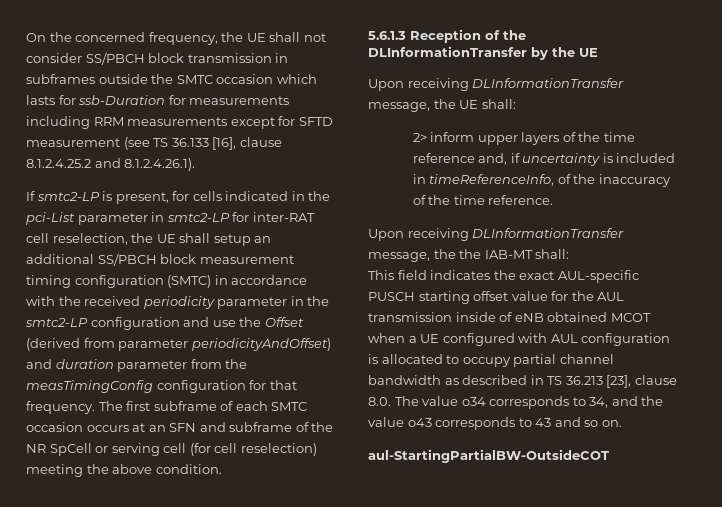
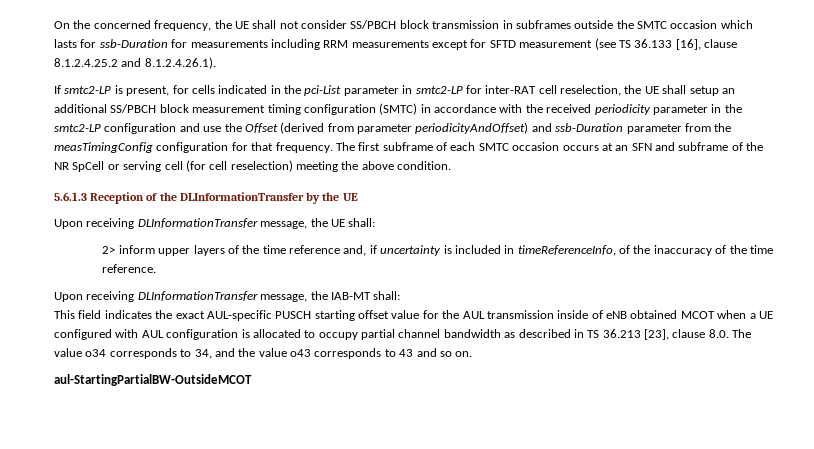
- If smtc2-LP is present, for cells indicated in the pci-List parameter in smtc2-LP for inter-RAT cell reselection, the UE shall setup an additional SS/PBCH block measurement timing configuration (SMTC) in accordance with the received periodicity parameter in the smtc2-LP configuration and use the Offset (derived from parameter periodicityAndOffset) and duration parameter from the measTimingConfig configuration for that frequency.
+ If smtc2-LP is present, for cells indicated in the pci-List parameter in smtc2-LP for inter-RAT cell reselection, the UE shall setup an additional SS/PBCH block measurement timing configuration (SMTC) in accordance with the received periodicity parameter in the smtc2-LP configuration and use the Offset (derived from parameter periodicityAndOffset) and ssb-Duration parameter from the measTimingConfig configuration for that frequency.
- Upon receiving DLInformationTransfer message, the the IAB-MT shall:
+ Upon receiving DLInformationTransfer message, the IAB-MT shall:
- aul-StartingPartialBW-OutsideCOT
+ aul-StartingPartialBW-OutsideMCOT

